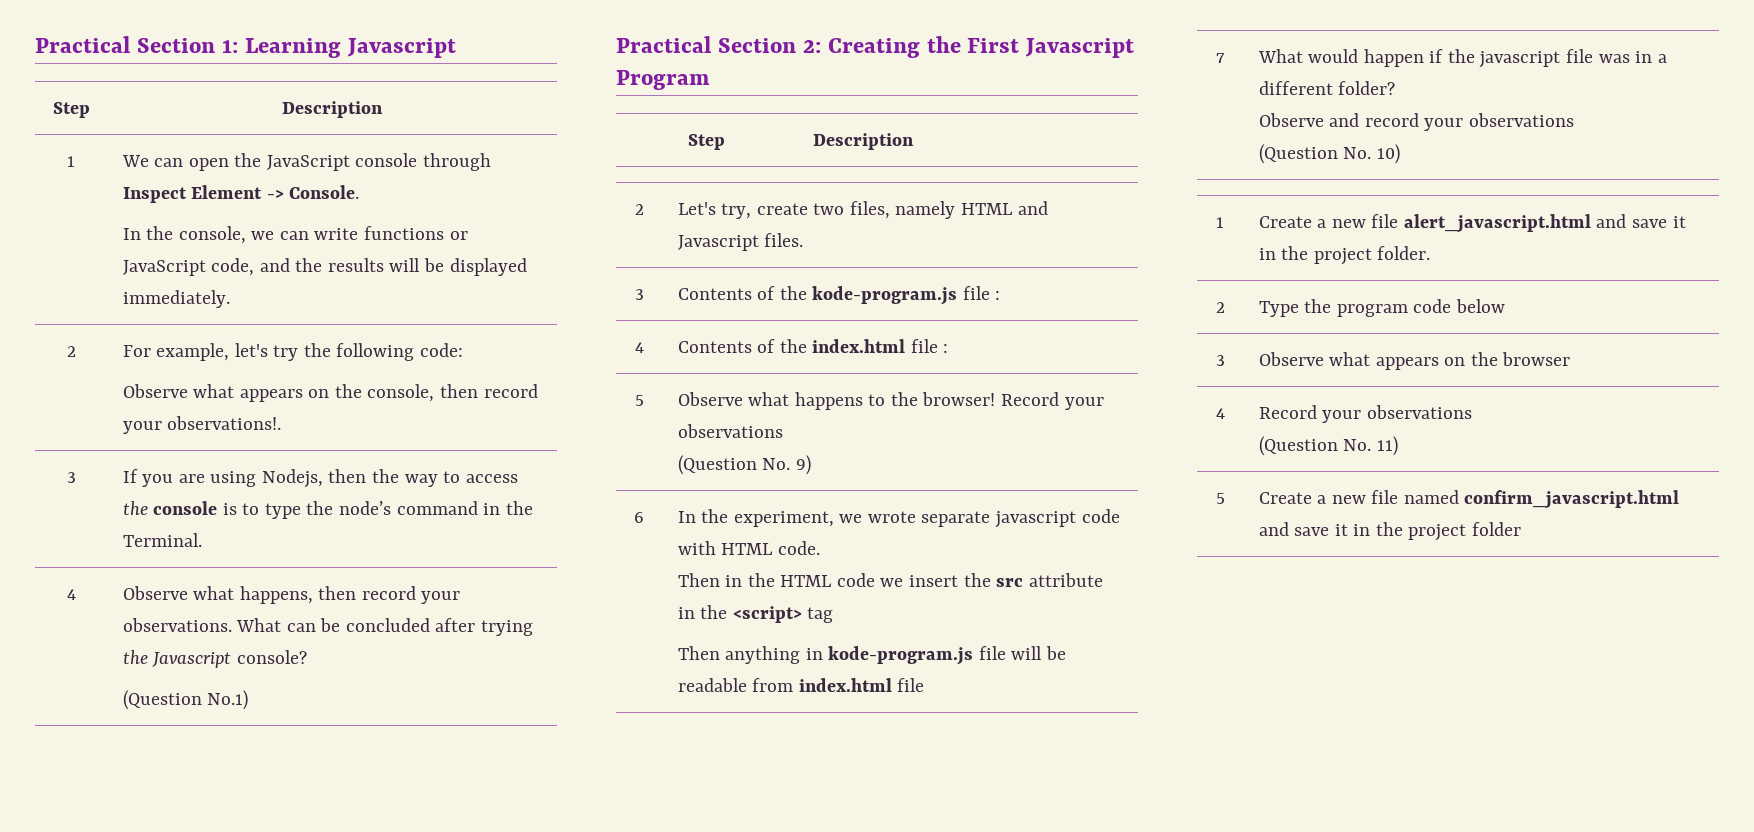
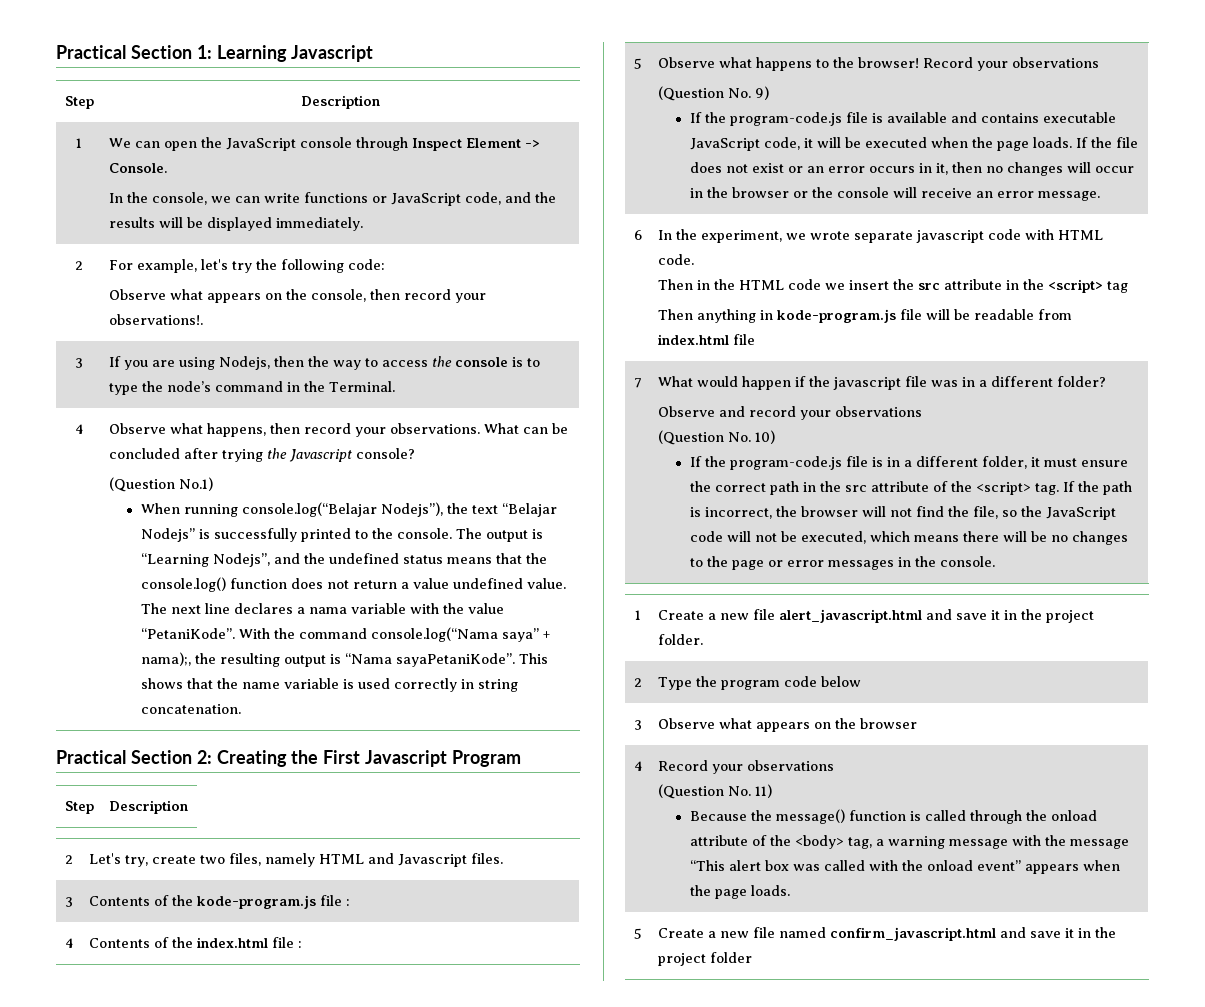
+ When running console.log(“Belajar Nodejs”), the text “Belajar Nodejs” is successfully printed to the console. The output is “Learning Nodejs”, and the undefined status means that the console.log() function does not return a value undefined value. The next line declares a nama variable with the value “PetaniKode”. With the command console.log(“Nama saya” + nama);, the resulting output is “Nama sayaPetaniKode”. This shows that the name variable is used correctly in string concatenation.
+ If the program-code.js file is available and contains executable JavaScript code, it will be executed when the page loads. If the file does not exist or an error occurs in it, then no changes will occur in the browser or the console will receive an error message.
+ If the program-code.js file is in a different folder, it must ensure the correct path in the src attribute of the <script> tag. If the path is incorrect, the browser will not find the file, so the JavaScript code will not be executed, which means there will be no changes to the page or error messages in the console.
+ Because the message() function is called through the onload attribute of the <body> tag, a warning message with the message “This alert box was called with the onload event” appears when the page loads.

